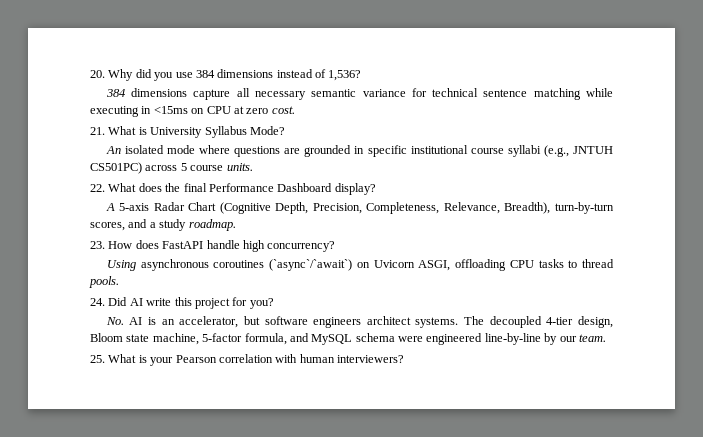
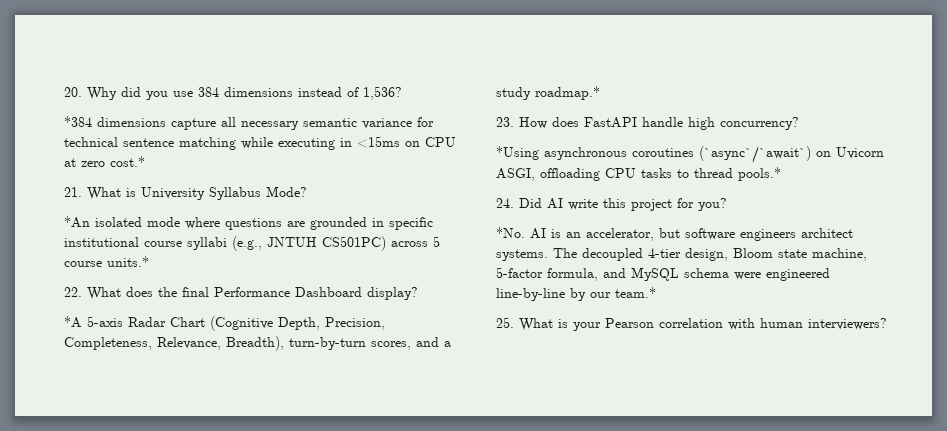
- 384 dimensions capture all necessary semantic variance for technical sentence matching while executing in <15ms on CPU at zero cost.
+ *384 dimensions capture all necessary semantic variance for technical sentence matching while executing in <15ms on CPU at zero cost.*
- An isolated mode where questions are grounded in specific institutional course syllabi (e.g., JNTUH CS501PC) across 5 course units.
+ *An isolated mode where questions are grounded in specific institutional course syllabi (e.g., JNTUH CS501PC) across 5 course units.*
- A 5-axis Radar Chart (Cognitive Depth, Precision, Completeness, Relevance, Breadth), turn-by-turn scores, and a study roadmap.
+ *A 5-axis Radar Chart (Cognitive Depth, Precision, Completeness, Relevance, Breadth), turn-by-turn scores, and a study roadmap.*
- Using asynchronous coroutines (`async`/`await`) on Uvicorn ASGI, offloading CPU tasks to thread pools.
+ *Using asynchronous coroutines (`async`/`await`) on Uvicorn ASGI, offloading CPU tasks to thread pools.*
- No. AI is an accelerator, but software engineers architect systems.
+ *No. AI is an accelerator, but software engineers architect systems.
- The decoupled 4-tier design, Bloom state machine, 5-factor formula, and MySQL schema were engineered line-by-line by our team.
+ The decoupled 4-tier design, Bloom state machine, 5-factor formula, and MySQL schema were engineered line-by-line by our team.*

